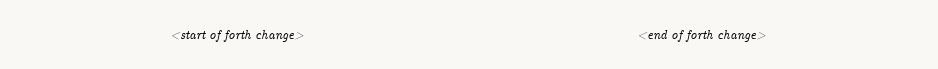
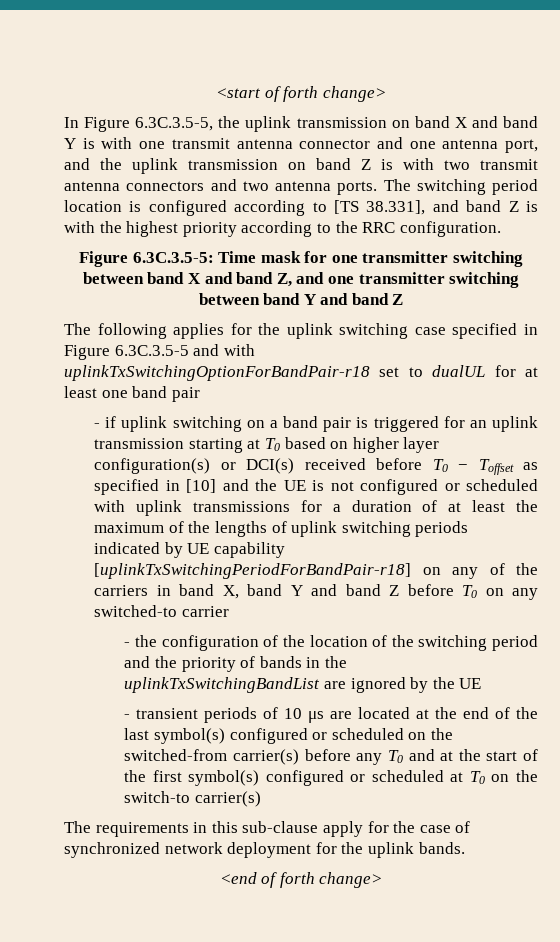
+ In Figure 6.3C.3.5-5, the uplink transmission on band X and band Y is with one transmit antenna connector and one antenna port, and the uplink transmission on band Z is with two transmit antenna connectors and two antenna ports. The switching period location is configured according to [TS 38.331], and band Z is with the highest priority according to the RRC configuration.
+ Figure 6.3C.3.5-5: Time mask for one transmitter switching between band X and band Z, and one transmitter switching between band Y and band Z
+ The following applies for the uplink switching case specified in Figure 6.3C.3.5-5 and with uplinkTxSwitchingOptionForBandPair-r18 set to dualUL for at least one band pair
+ - if uplink switching on a band pair is triggered for an uplink transmission starting at T0 based on higher layer configuration(s) or DCI(s) received before T0 − Toffset as specified in [10] and the UE is not configured or scheduled with uplink transmissions for a duration of at least the maximum of the lengths of uplink switching periods indicated by UE capability [uplinkTxSwitchingPeriodForBandPair-r18] on any of the carriers in band X, band Y and band Z before T0 on any switched-to carrier
+ - the configuration of the location of the switching period and the priority of bands in the uplinkTxSwitchingBandList are ignored by the UE
+ - transient periods of 10 μs are located at the end of the last symbol(s) configured or scheduled on the switched-from carrier(s) before any T0 and at the start of the first symbol(s) configured or scheduled at T0 on the switch-to carrier(s)
+ The requirements in this sub-clause apply for the case of synchronized network deployment for the uplink bands.

